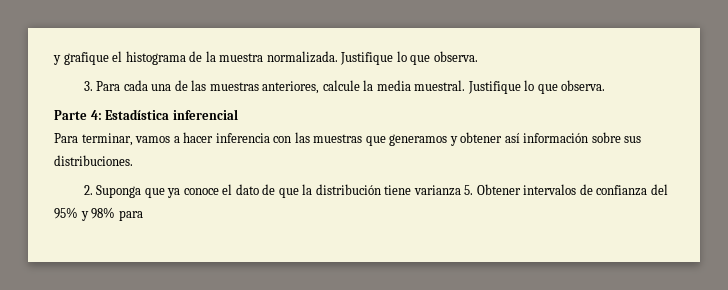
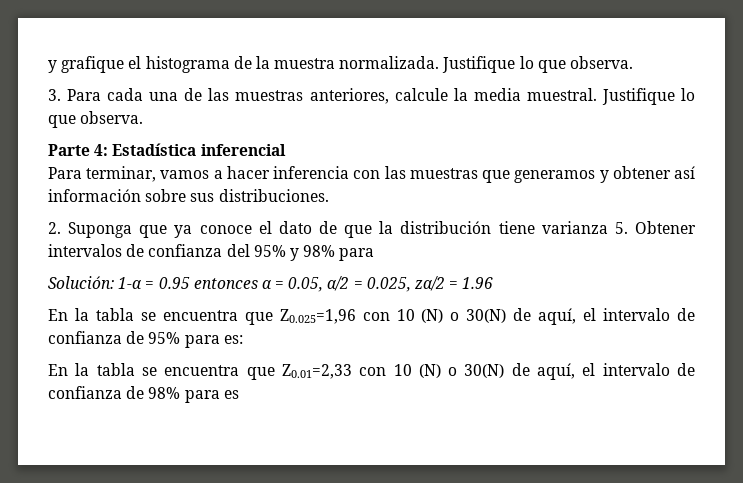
+ Solución: 1-α = 0.95 entonces α = 0.05, α/2 = 0.025, zα/2 = 1.96
+ En la tabla se encuentra que Z0.025=1,96 con 10 (N) o 30(N) de aquí, el intervalo de confianza de 95% para es:
+ En la tabla se encuentra que Z0.01=2,33 con 10 (N) o 30(N) de aquí, el intervalo de confianza de 98% para es

